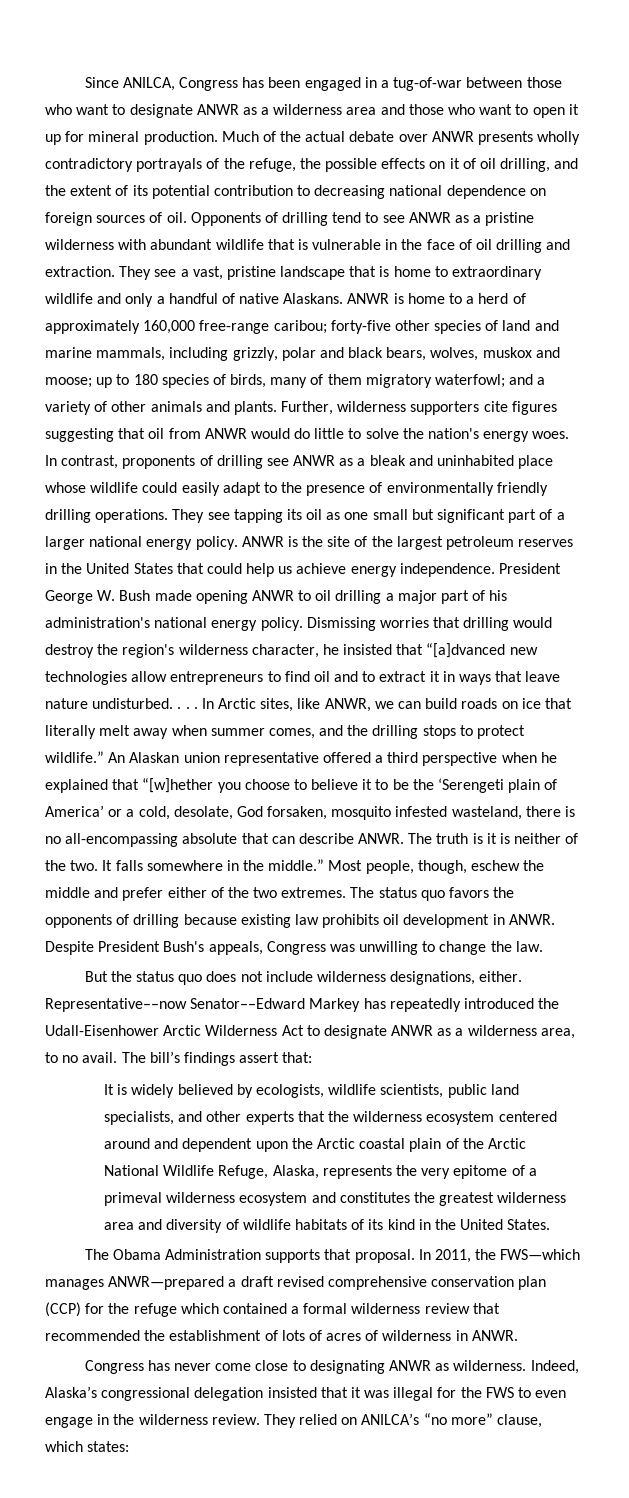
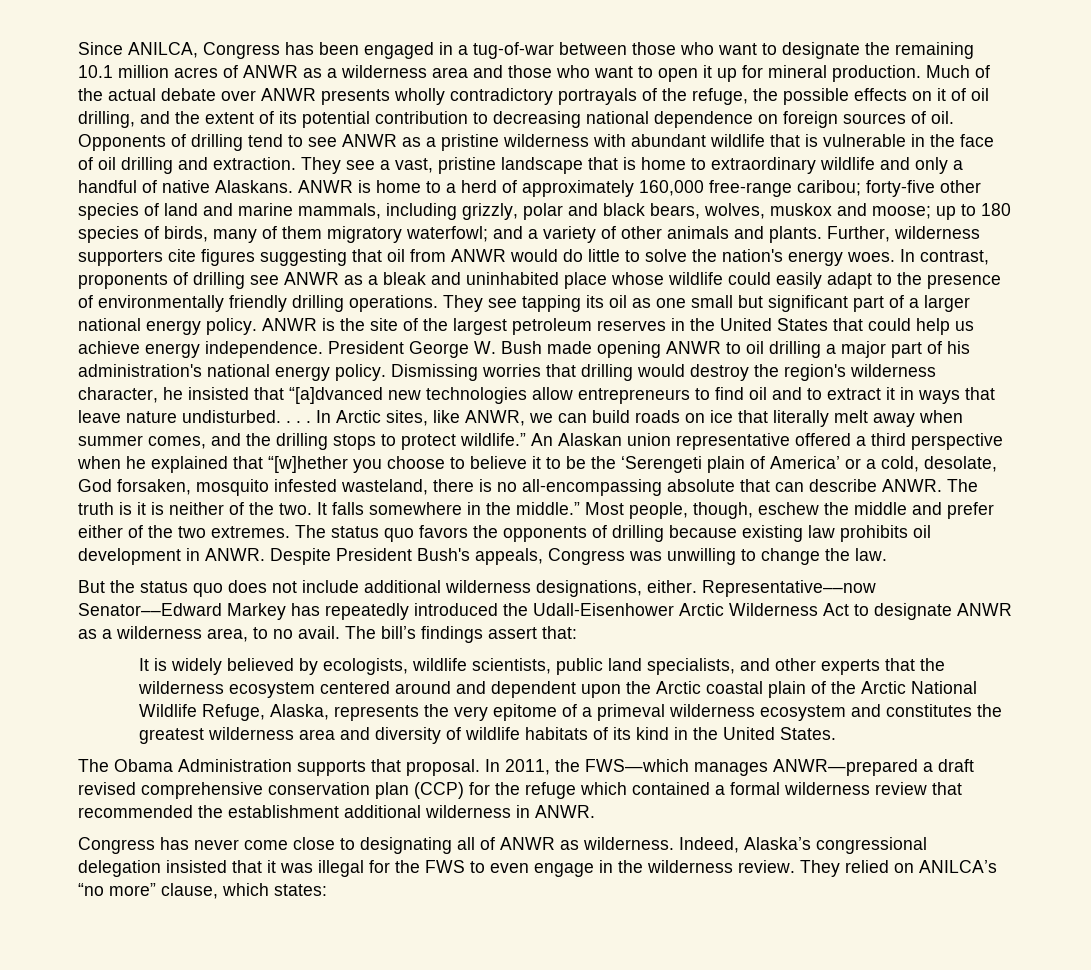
- Since ANILCA, Congress has been engaged in a tug-of-war between those who want to designate ANWR as a wilderness area and those who want to open it up for mineral production.
+ Since ANILCA, Congress has been engaged in a tug-of-war between those who want to designate the remaining 10.1 million acres of ANWR as a wilderness area and those who want to open it up for mineral production.
- But the status quo does not include wilderness designations, either.
+ But the status quo does not include additional wilderness designations, either.
- In 2011, the FWS—which manages ANWR—prepared a draft revised comprehensive conservation plan (CCP) for the refuge which contained a formal wilderness review that recommended the establishment of lots of acres of wilderness in ANWR.
+ In 2011, the FWS—which manages ANWR—prepared a draft revised comprehensive conservation plan (CCP) for the refuge which contained a formal wilderness review that recommended the establishment additional wilderness in ANWR.
- Congress has never come close to designating ANWR as wilderness.
+ Congress has never come close to designating all of ANWR as wilderness.

